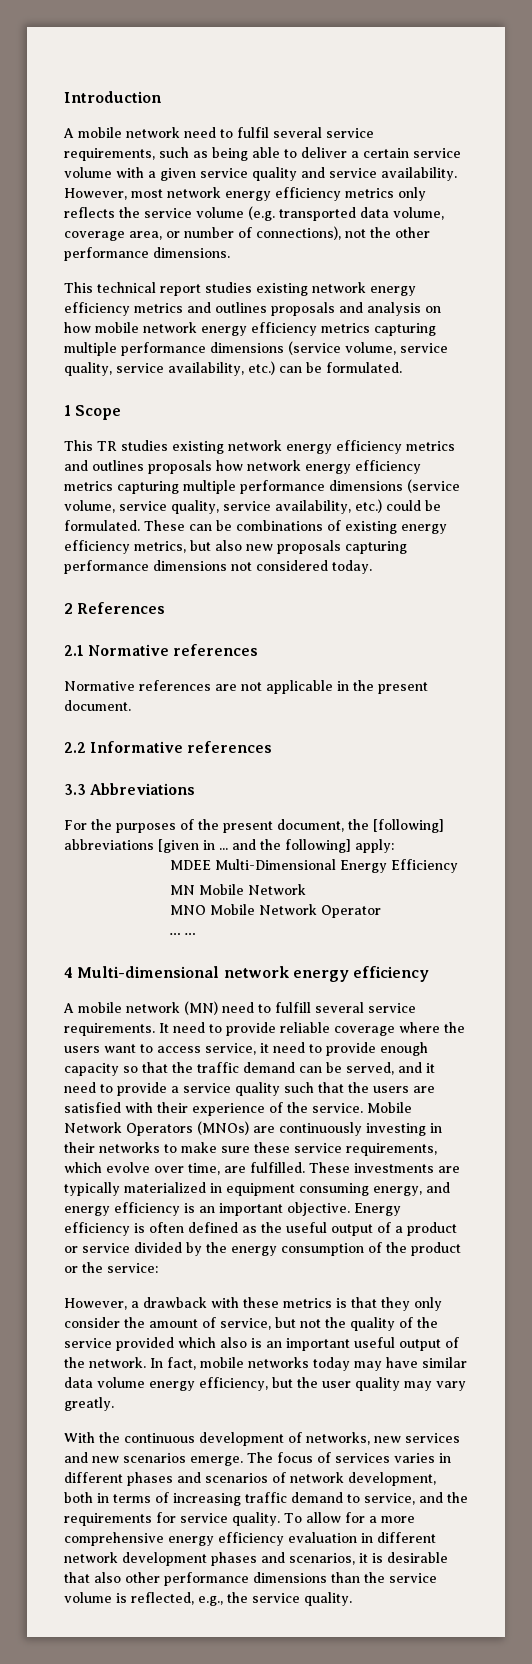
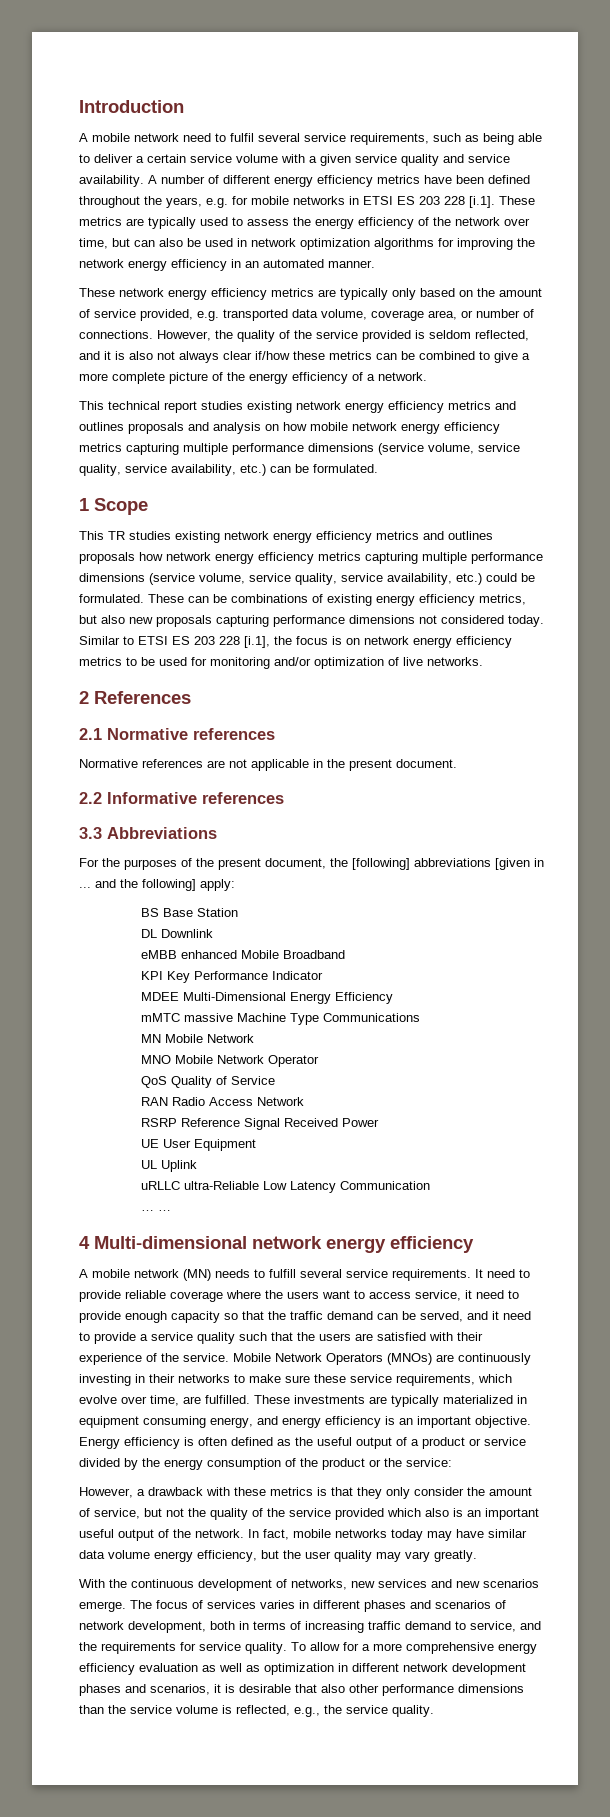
- However, most network energy efficiency metrics only reflects the service volume (e.g. transported data volume, coverage area, or number of connections), not the other performance dimensions.
+ A number of different energy efficiency metrics have been defined throughout the years, e.g. for mobile networks in ETSI ES 203 228 [i.1]. These metrics are typically used to assess the energy efficiency of the network over time, but can also be used in network optimization algorithms for improving the network energy efficiency in an automated manner.
+ These network energy efficiency metrics are typically only based on the amount of service provided, e.g. transported data volume, coverage area, or number of connections. However, the quality of the service provided is seldom reflected, and it is also not always clear if/how these metrics can be combined to give a more complete picture of the energy efficiency of a network.
+ Similar to ETSI ES 203 228 [i.1], the focus is on network energy efficiency metrics to be used for monitoring and/or optimization of live networks.
+ BS Base Station
+ DL Downlink
+ eMBB enhanced Mobile Broadband
+ KPI Key Performance Indicator
+ mMTC massive Machine Type Communications
+ QoS Quality of Service
+ RAN Radio Access Network
+ RSRP Reference Signal Received Power
+ UE User Equipment
+ UL Uplink
+ uRLLC ultra-Reliable Low Latency Communication
- A mobile network (MN) need to fulfill several service requirements.
+ A mobile network (MN) needs to fulfill several service requirements.
- To allow for a more comprehensive energy efficiency evaluation in different network development phases and scenarios, it is desirable that also other performance dimensions than the service volume is reflected, e.g., the service quality.
+ To allow for a more comprehensive energy efficiency evaluation as well as optimization in different network development phases and scenarios, it is desirable that also other performance dimensions than the service volume is reflected, e.g., the service quality.

